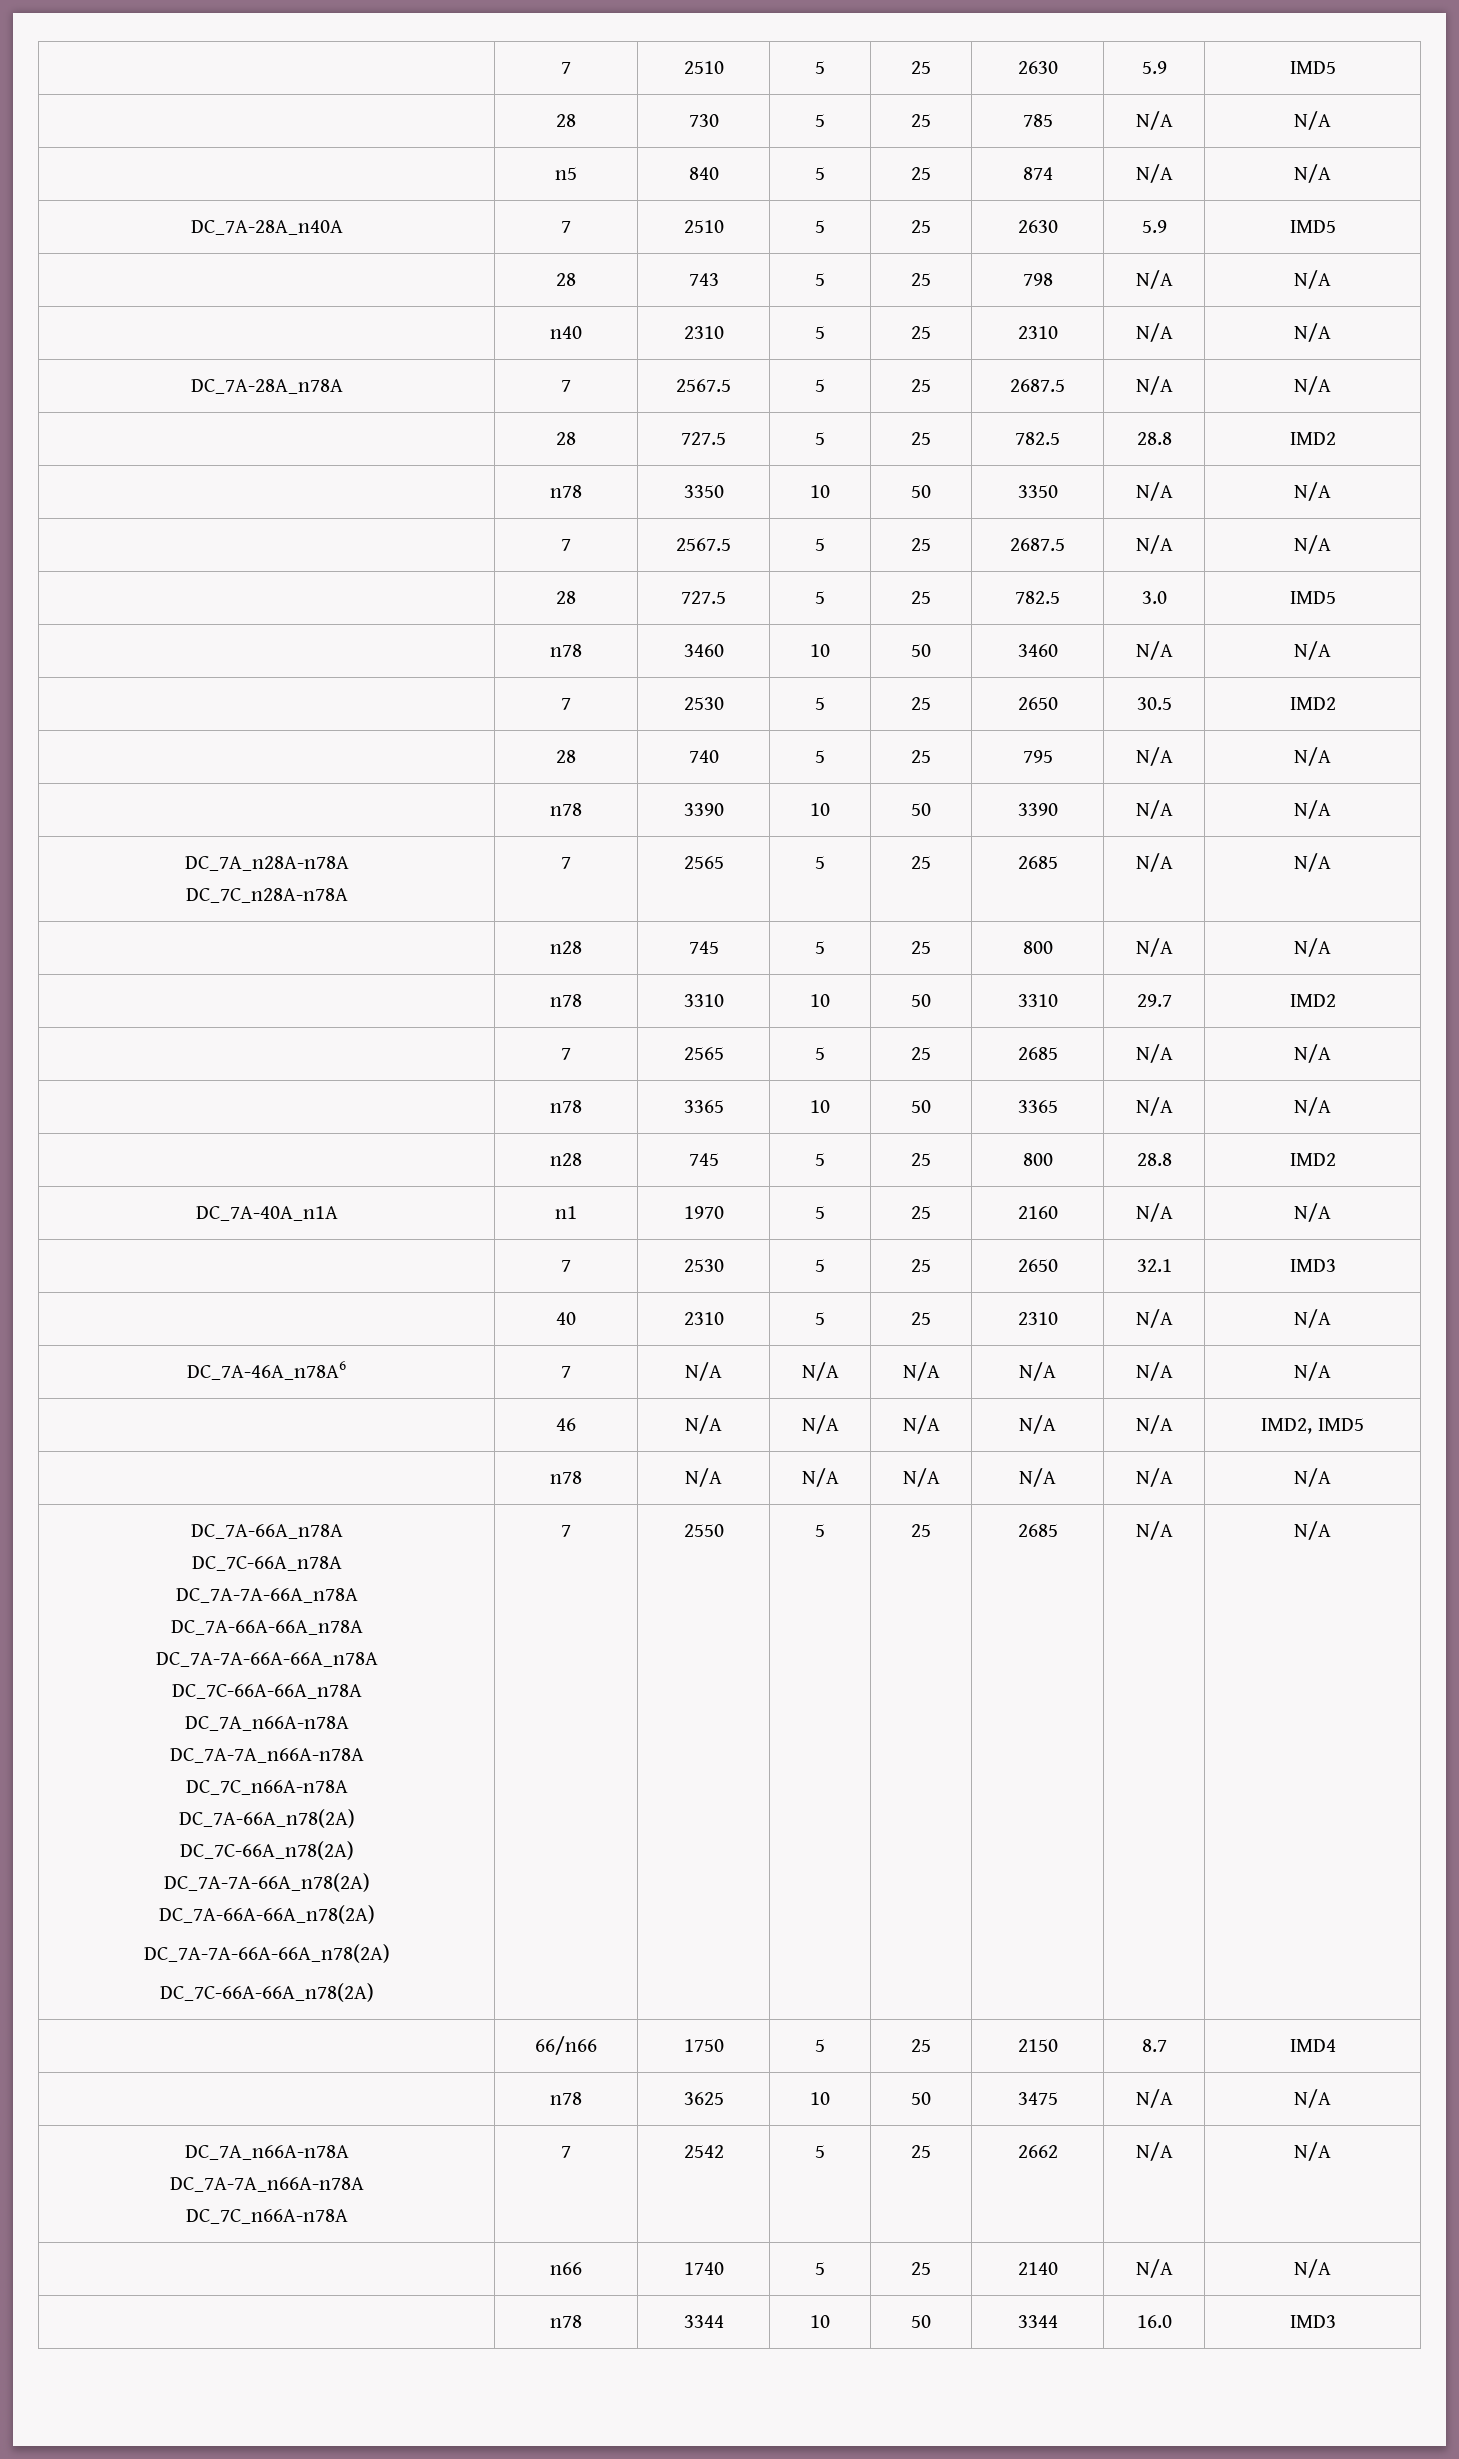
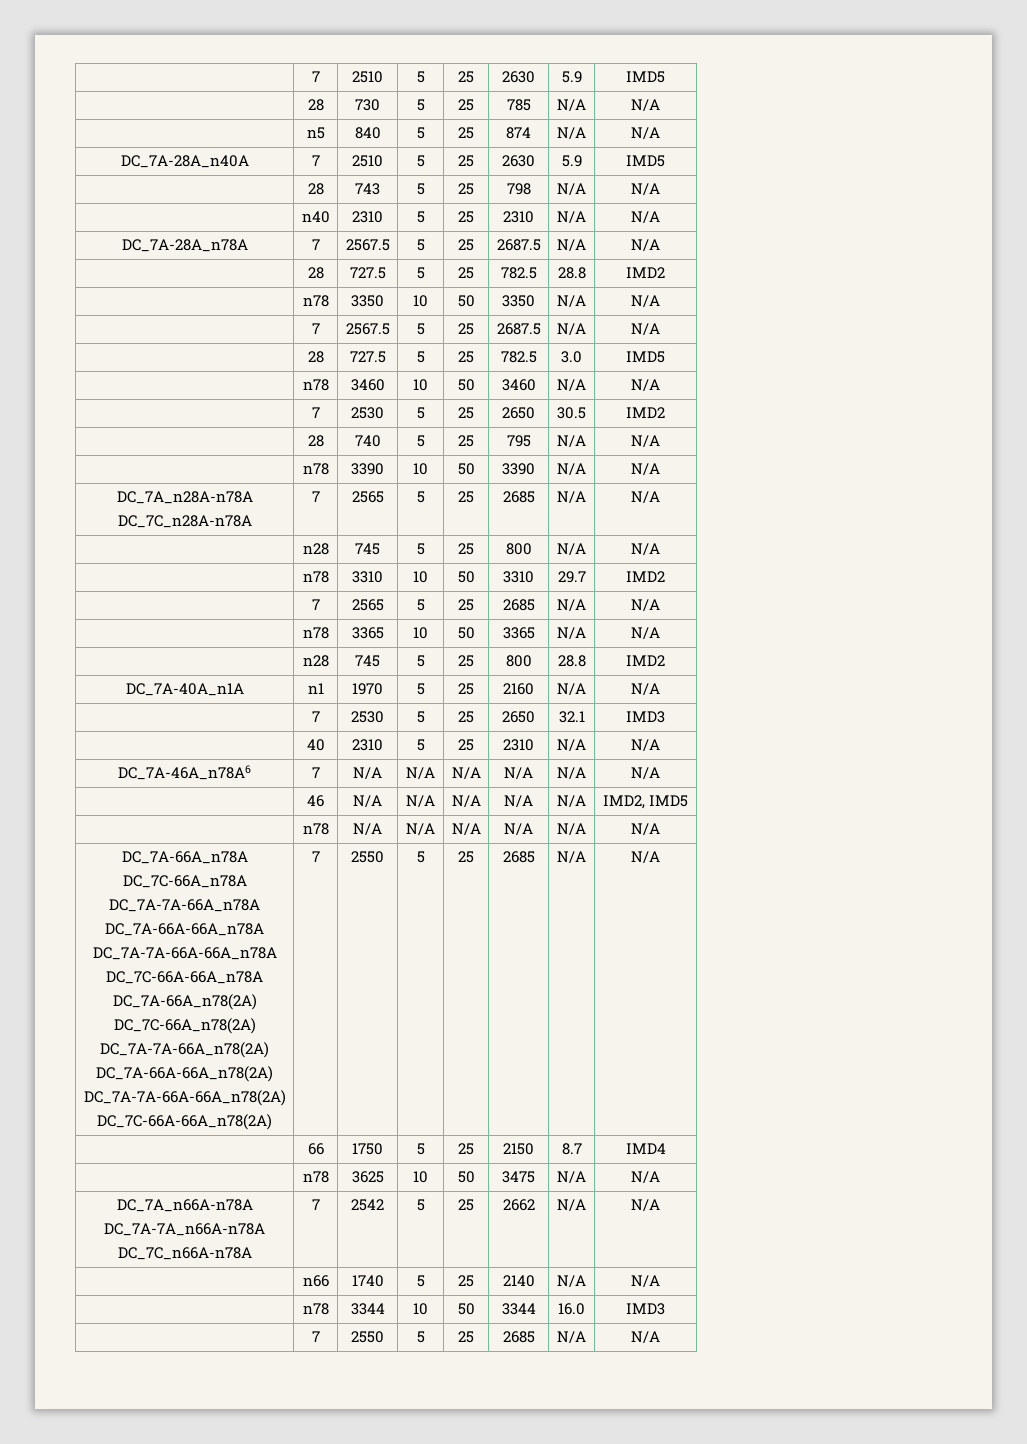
  DC_7A-66A_n78A
  DC_7C-66A_n78A
  DC_7A-7A-66A_n78A
  DC_7A-66A-66A_n78A
  DC_7A-7A-66A-66A_n78A
  DC_7C-66A-66A_n78A
- DC_7A_n66A-n78A
- DC_7A-7A_n66A-n78A
- DC_7C_n66A-n78A
- | 66/n66 | 1750 | 5 | 25 | 2150 | 8.7 | IMD4
+ | 66 | 1750 | 5 | 25 | 2150 | 8.7 | IMD4
  | n78 | 3344 | 10 | 50 | 3344 | 16.0 | IMD3
+ | 7 | 2550 | 5 | 25 | 2685 | N/A | N/A

